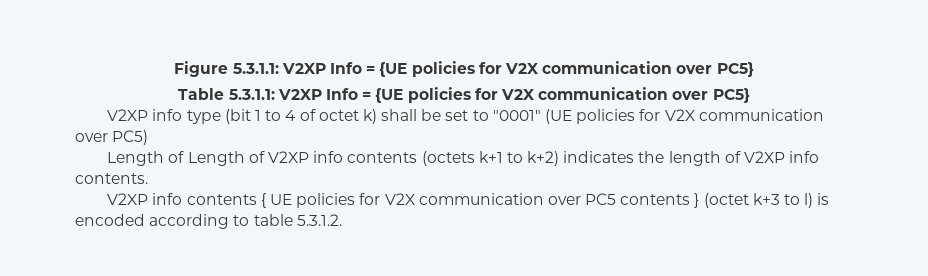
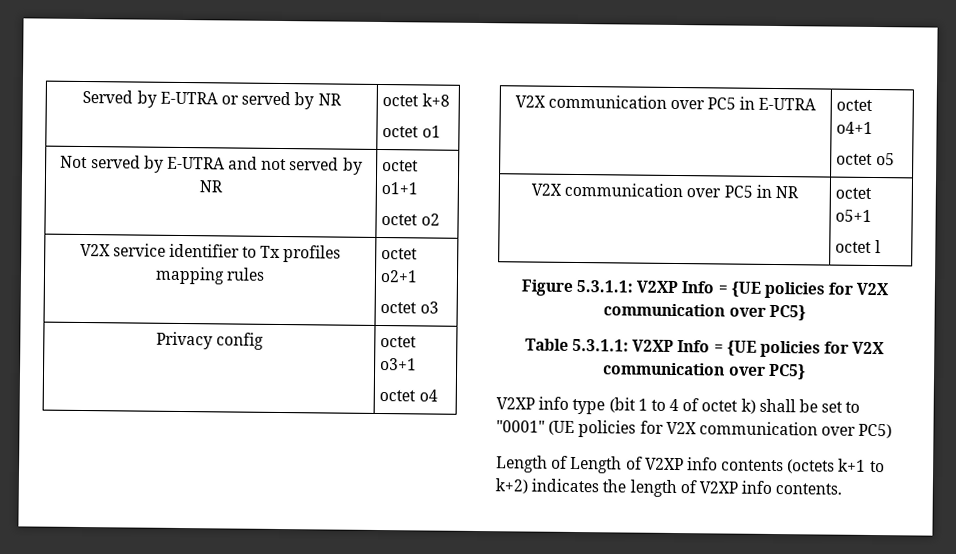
+ Served by E-UTRA or served by NR | octet k+8
+ octet o1
+ Not served by E-UTRA and not served by NR | octet o1+1
+ octet o2
+ V2X service identifier to Tx profiles mapping rules | octet o2+1
+ octet o3
+ Privacy config | octet o3+1
+ octet o4
+ V2X communication over PC5 in E-UTRA | octet o4+1
+ octet o5
+ V2X communication over PC5 in NR | octet o5+1
+ octet l
- V2XP info contents { UE policies for V2X communication over PC5 contents } (octet k+3 to l) is encoded according to table 5.3.1.2.

